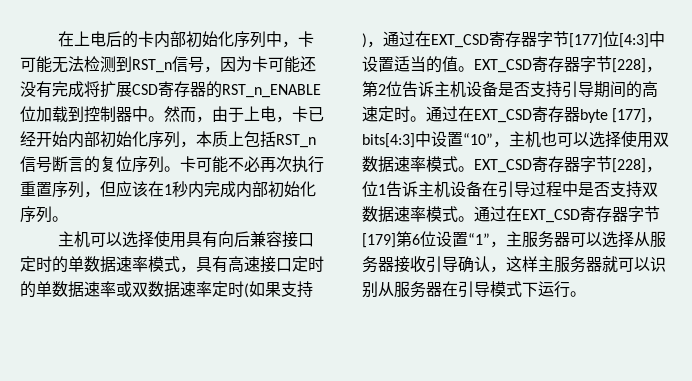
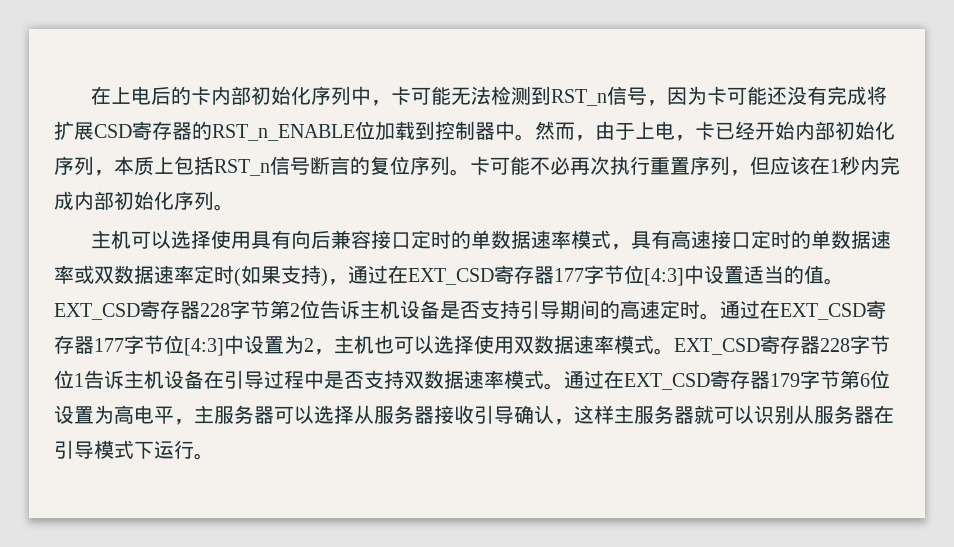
- 主机可以选择使用具有向后兼容接口定时的单数据速率模式，具有高速接口定时的单数据速率或双数据速率定时(如果支持)，通过在EXT_CSD寄存器字节[177]位[4:3]中设置适当的值。
+ 主机可以选择使用具有向后兼容接口定时的单数据速率模式，具有高速接口定时的单数据速率或双数据速率定时(如果支持)，通过在EXT_CSD寄存器177字节位[4:3]中设置适当的值。
- EXT_CSD寄存器字节[228]，第2位告诉主机设备是否支持引导期间的高速定时。
+ EXT_CSD寄存器228字节第2位告诉主机设备是否支持引导期间的高速定时。
- 通过在EXT_CSD寄存器byte [177]，bits[4:3]中设置“10”，主机也可以选择使用双数据速率模式。
+ 通过在EXT_CSD寄存器177字节位[4:3]中设置为2，主机也可以选择使用双数据速率模式。
- EXT_CSD寄存器字节[228]，位1告诉主机设备在引导过程中是否支持双数据速率模式。
+ EXT_CSD寄存器228字节位1告诉主机设备在引导过程中是否支持双数据速率模式。
- 通过在EXT_CSD寄存器字节[179]第6位设置“1”，主服务器可以选择从服务器接收引导确认，这样主服务器就可以识别从服务器在引导模式下运行。
+ 通过在EXT_CSD寄存器179字节第6位设置为高电平，主服务器可以选择从服务器接收引导确认，这样主服务器就可以识别从服务器在引导模式下运行。

